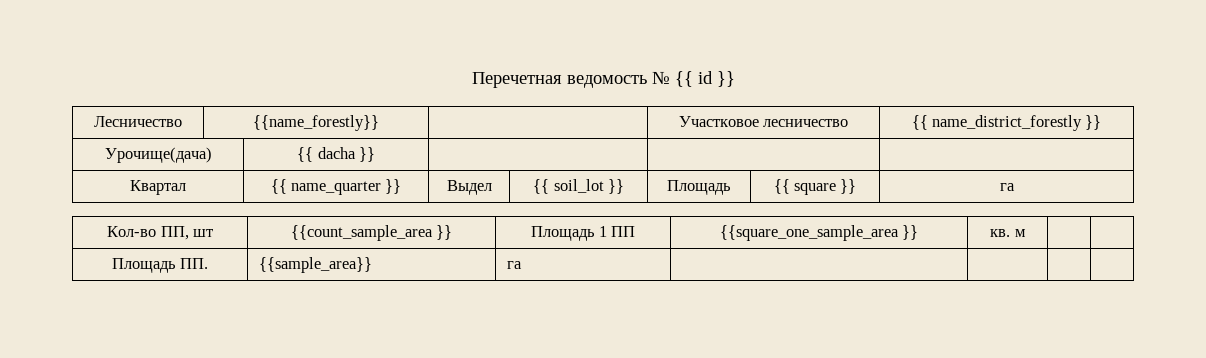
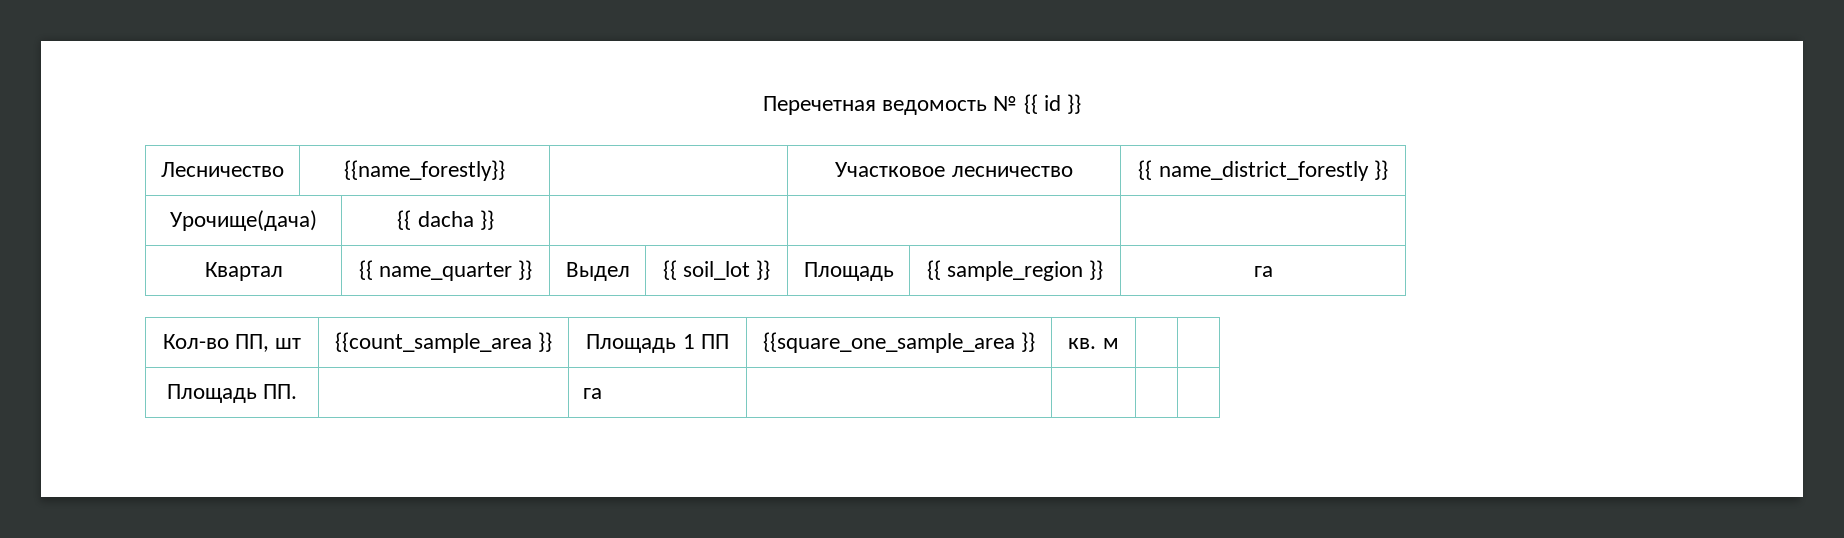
- Квартал | {{ name_quarter }} | Выдел | {{ soil_lot }} | Площадь | {{ square }} | га
+ Квартал | {{ name_quarter }} | Выдел | {{ soil_lot }} | Площадь | {{ sample_region }} | га
- Площадь ПП. | {{sample_area}} | га | | | |
+ Площадь ПП. | | га | | | |

